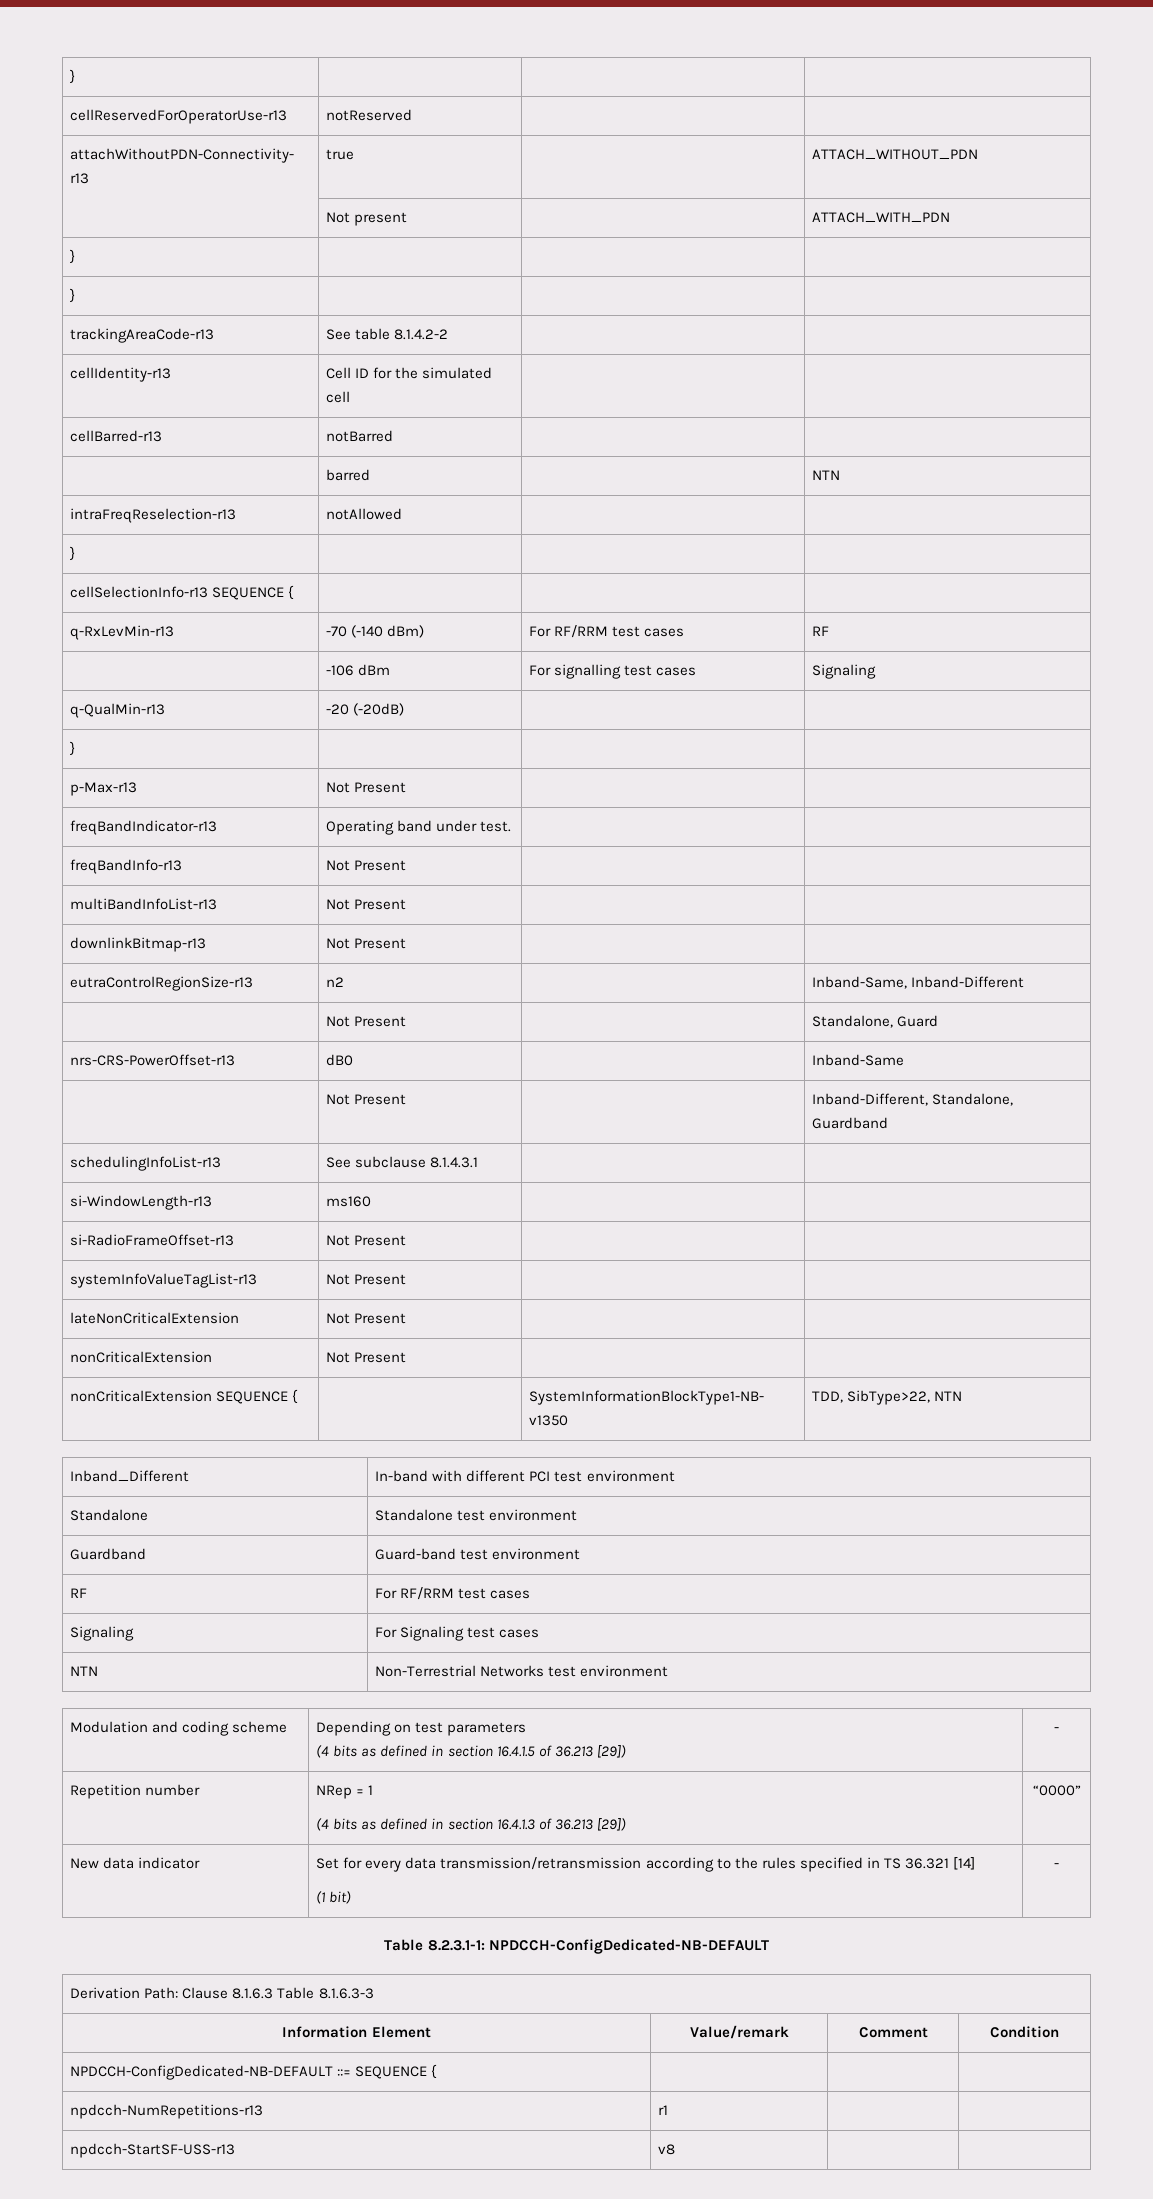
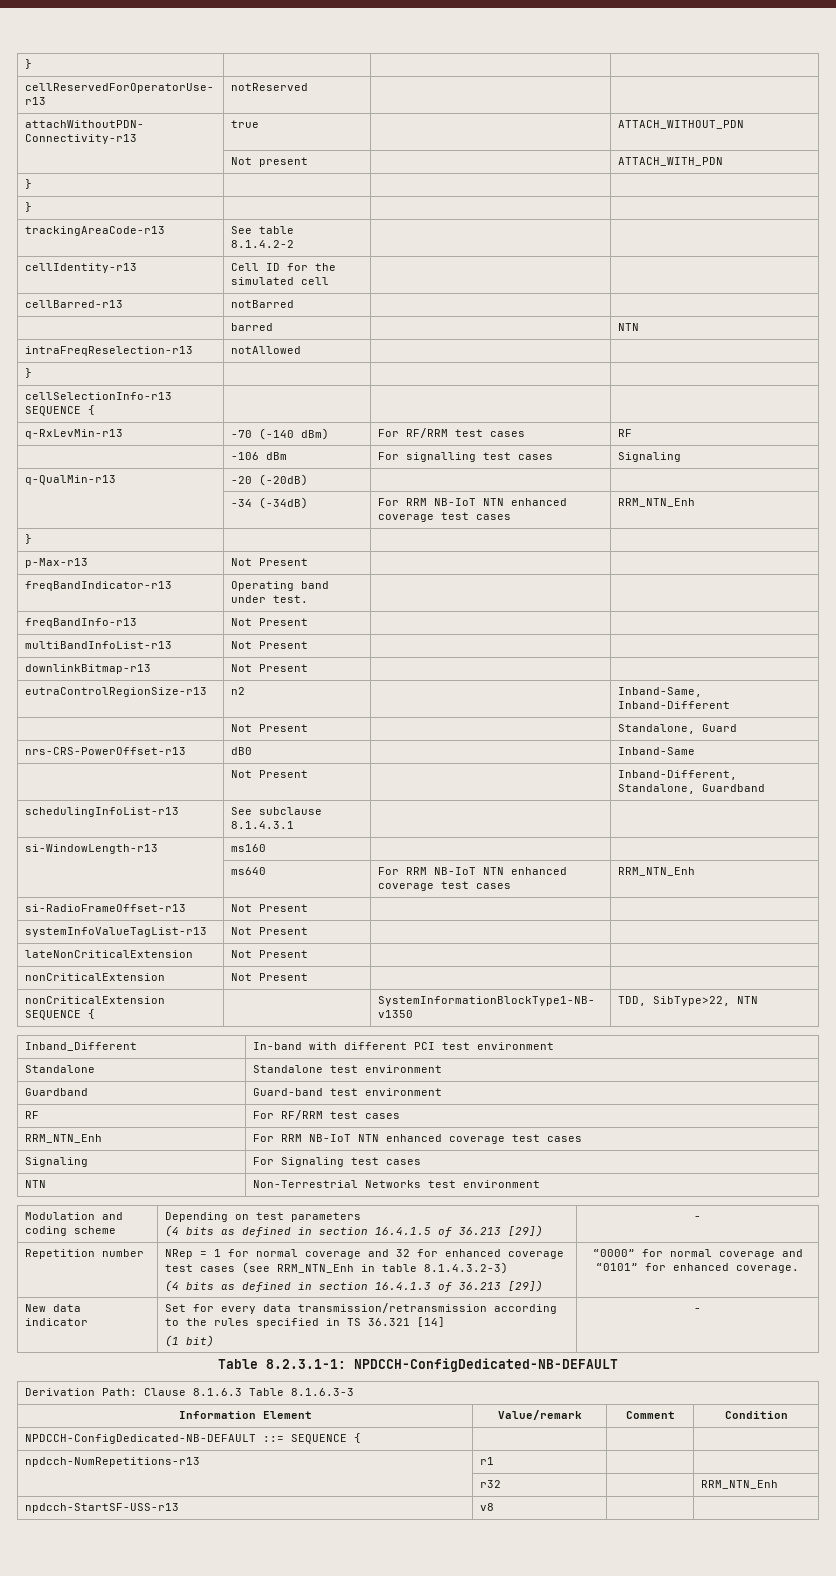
+ | -34 (-34dB) | For RRM NB-IoT NTN enhanced coverage test cases | RRM_NTN_Enh
+ | ms640 | For RRM NB-IoT NTN enhanced coverage test cases | RRM_NTN_Enh
+ RRM_NTN_Enh | For RRM NB-IoT NTN enhanced coverage test cases
- Repetition number | NRep = 1
- (4 bits as defined in section 16.4.1.3 of 36.213 [29]) | “0000”
+ Repetition number | NRep = 1 for normal coverage and 32 for enhanced coverage test cases (see RRM_NTN_Enh in table 8.1.4.3.2-3)
+ (4 bits as defined in section 16.4.1.3 of 36.213 [29]) | “0000” for normal coverage and “0101” for enhanced coverage.
+ | r32 | | RRM_NTN_Enh

